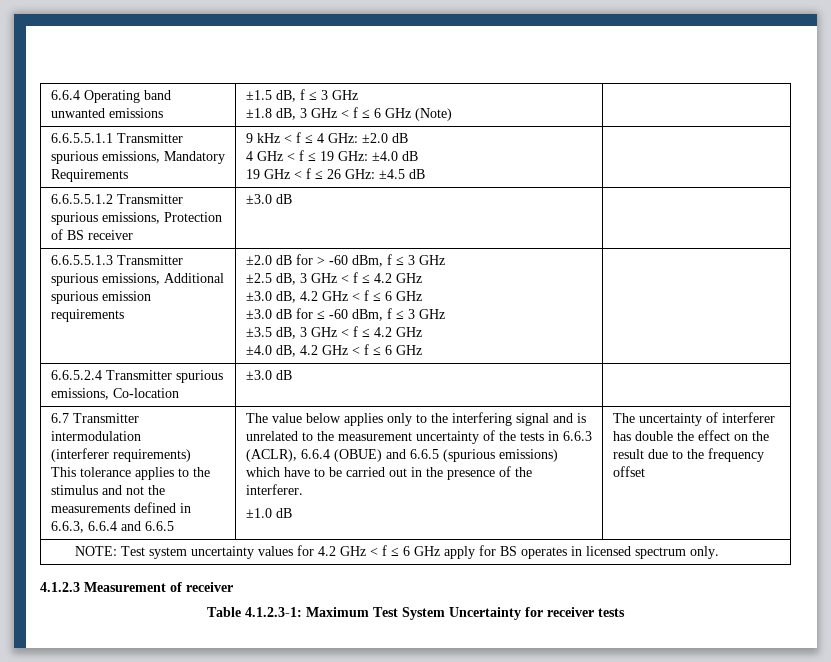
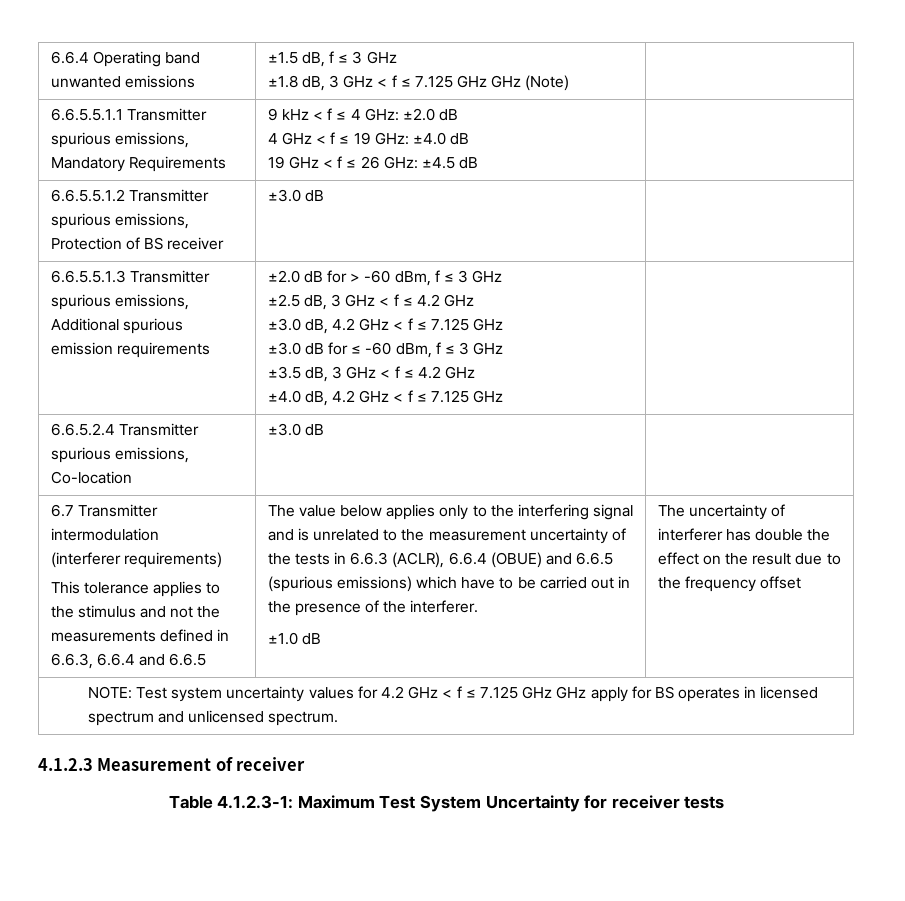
  6.6.4 Operating band unwanted emissions | ±1.5 dB, f ≤ 3 GHz
- ±1.8 dB, 3 GHz < f ≤ 6 GHz (Note) |
+ ±1.8 dB, 3 GHz < f ≤ 7.125 GHz GHz (Note) |
- ±3.0 dB, 4.2 GHz < f ≤ 6 GHz
+ ±3.0 dB, 4.2 GHz < f ≤ 7.125 GHz
- ±4.0 dB, 4.2 GHz < f ≤ 6 GHz
+ ±4.0 dB, 4.2 GHz < f ≤ 7.125 GHz
- NOTE: Test system uncertainty values for 4.2 GHz < f ≤ 6 GHz apply for BS operates in licensed spectrum only.
+ NOTE: Test system uncertainty values for 4.2 GHz < f ≤ 7.125 GHz GHz apply for BS operates in licensed spectrum and unlicensed spectrum.

